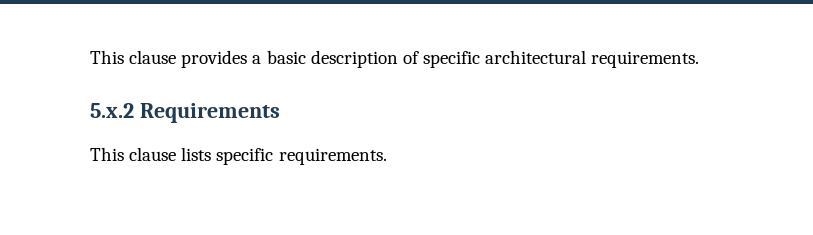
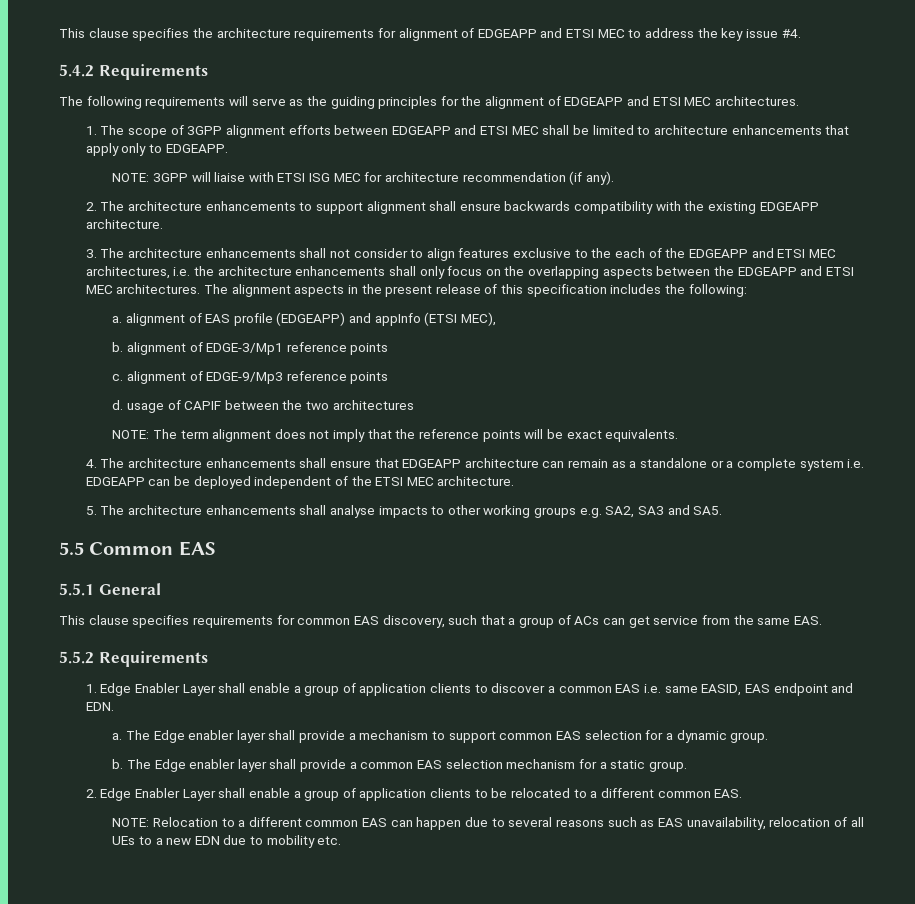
- This clause provides a basic description of specific architectural requirements.
- 5.x.2 Requirements
- This clause lists specific requirements.
+ This clause specifies the architecture requirements for alignment of EDGEAPP and ETSI MEC to address the key issue #4.
+ 5.4.2 Requirements
+ The following requirements will serve as the guiding principles for the alignment of EDGEAPP and ETSI MEC architectures.
+ 1. The scope of 3GPP alignment efforts between EDGEAPP and ETSI MEC shall be limited to architecture enhancements that apply only to EDGEAPP.
+ NOTE: 3GPP will liaise with ETSI ISG MEC for architecture recommendation (if any).
+ 2. The architecture enhancements to support alignment shall ensure backwards compatibility with the existing EDGEAPP architecture.
+ 3. The architecture enhancements shall not consider to align features exclusive to the each of the EDGEAPP and ETSI MEC architectures, i.e. the architecture enhancements shall only focus on the overlapping aspects between the EDGEAPP and ETSI MEC architectures. The alignment aspects in the present release of this specification includes the following:
+ a. alignment of EAS profile (EDGEAPP) and appInfo (ETSI MEC),
+ b. alignment of EDGE-3/Mp1 reference points
+ c. alignment of EDGE-9/Mp3 reference points
+ d. usage of CAPIF between the two architectures
+ NOTE: The term alignment does not imply that the reference points will be exact equivalents.
+ 4. The architecture enhancements shall ensure that EDGEAPP architecture can remain as a standalone or a complete system i.e. EDGEAPP can be deployed independent of the ETSI MEC architecture.
+ 5. The architecture enhancements shall analyse impacts to other working groups e.g. SA2, SA3 and SA5.
+ 5.5 Common EAS
+ 5.5.1 General
+ This clause specifies requirements for common EAS discovery, such that a group of ACs can get service from the same EAS.
+ 5.5.2 Requirements
+ 1. Edge Enabler Layer shall enable a group of application clients to discover a common EAS i.e. same EASID, EAS endpoint and EDN.
+ a. The Edge enabler layer shall provide a mechanism to support common EAS selection for a dynamic group.
+ b. The Edge enabler layer shall provide a common EAS selection mechanism for a static group.
+ 2. Edge Enabler Layer shall enable a group of application clients to be relocated to a different common EAS.
+ NOTE: Relocation to a different common EAS can happen due to several reasons such as EAS unavailability, relocation of all UEs to a new EDN due to mobility etc.

